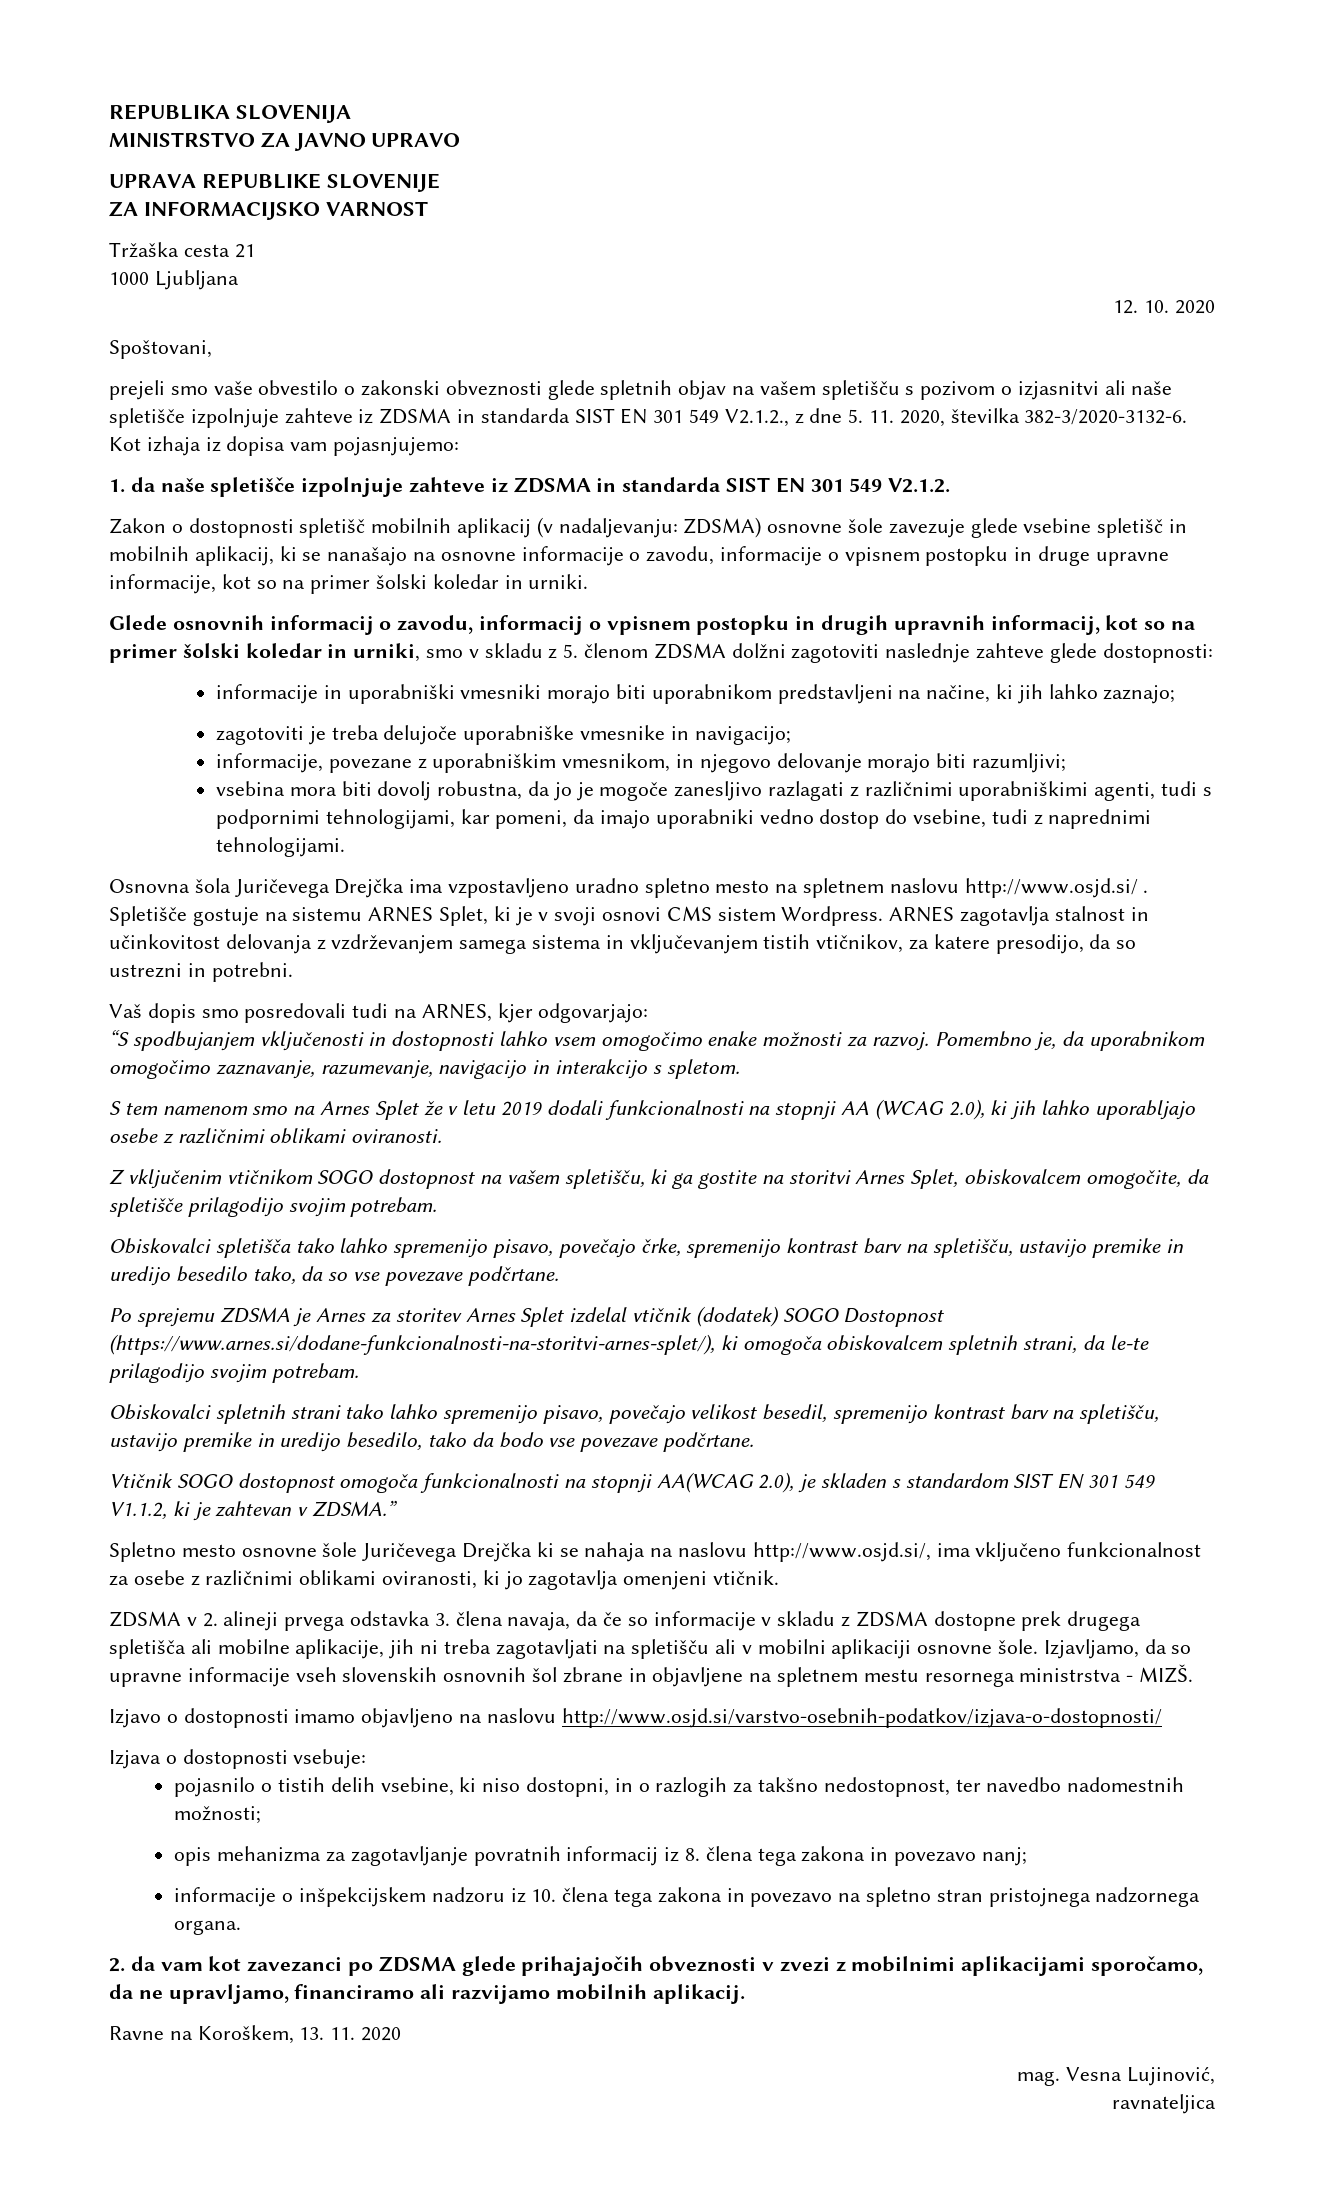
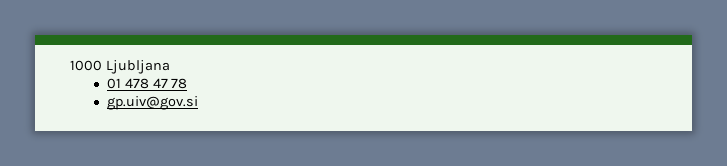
- REPUBLIKA SLOVENIJA
- MINISTRSTVO ZA JAVNO UPRAVO
- UPRAVA REPUBLIKE SLOVENIJE
- ZA INFORMACIJSKO VARNOST
- Tržaška cesta 21
  1000 Ljubljana
- 12. 10. 2020
- Spoštovani,
- prejeli smo vaše obvestilo o zakonski obveznosti glede spletnih objav na vašem spletišču s pozivom o izjasnitvi ali naše spletišče izpolnjuje zahteve iz ZDSMA in standarda SIST EN 301 549 V2.1.2., z dne 5. 11. 2020, številka 382-3/2020-3132-6. Kot izhaja iz dopisa vam pojasnjujemo:
- 1. da naše spletišče izpolnjuje zahteve iz ZDSMA in standarda SIST EN 301 549 V2.1.2.
- Zakon o dostopnosti spletišč mobilnih aplikacij (v nadaljevanju: ZDSMA) osnovne šole zavezuje glede vsebine spletišč in mobilnih aplikacij, ki se nanašajo na osnovne informacije o zavodu, informacije o vpisnem postopku in druge upravne informacije, kot so na primer šolski koledar in urniki.
- Glede osnovnih informacij o zavodu, informacij o vpisnem postopku in drugih upravnih informacij, kot so na primer šolski koledar in urniki, smo v skladu z 5. členom ZDSMA dolžni zagotoviti naslednje zahteve glede dostopnosti:
- informacije in uporabniški vmesniki morajo biti uporabnikom predstavljeni na načine, ki jih lahko zaznajo;
- zagotoviti je treba delujoče uporabniške vmesnike in navigacijo;
- informacije, povezane z uporabniškim vmesnikom, in njegovo delovanje morajo biti razumljivi;
- vsebina mora biti dovolj robustna, da jo je mogoče zanesljivo razlagati z različnimi uporabniškimi agenti, tudi s podpornimi tehnologijami, kar pomeni, da imajo uporabniki vedno dostop do vsebine, tudi z naprednimi tehnologijami.
- Osnovna šola Juričevega Drejčka ima vzpostavljeno uradno spletno mesto na spletnem naslovu http://www.osjd.si/ . Spletišče gostuje na sistemu ARNES Splet, ki je v svoji osnovi CMS sistem Wordpress. ARNES zagotavlja stalnost in učinkovitost delovanja z vzdrževanjem samega sistema in vključevanjem tistih vtičnikov, za katere presodijo, da so ustrezni in potrebni.
- Vaš dopis smo posredovali tudi na ARNES, kjer odgovarjajo:
- “S spodbujanjem vključenosti in dostopnosti lahko vsem omogočimo enake možnosti za razvoj. Pomembno je, da uporabnikom omogočimo zaznavanje, razumevanje, navigacijo in interakcijo s spletom.
- S tem namenom smo na Arnes Splet že v letu 2019 dodali funkcionalnosti na stopnji AA (WCAG 2.0), ki jih lahko uporabljajo osebe z različnimi oblikami oviranosti.
- Z vključenim vtičnikom SOGO dostopnost na vašem spletišču, ki ga gostite na storitvi Arnes Splet, obiskovalcem omogočite, da spletišče prilagodijo svojim potrebam.
- Obiskovalci spletišča tako lahko spremenijo pisavo, povečajo črke, spremenijo kontrast barv na spletišču, ustavijo premike in uredijo besedilo tako, da so vse povezave podčrtane.
- Po sprejemu ZDSMA je Arnes za storitev Arnes Splet izdelal vtičnik (dodatek) SOGO Dostopnost (https://www.arnes.si/dodane-funkcionalnosti-na-storitvi-arnes-splet/), ki omogoča obiskovalcem spletnih strani, da le-te prilagodijo svojim potrebam.
- Obiskovalci spletnih strani tako lahko spremenijo pisavo, povečajo velikost besedil, spremenijo kontrast barv na spletišču, ustavijo premike in uredijo besedilo, tako da bodo vse povezave podčrtane.
- Vtičnik SOGO dostopnost omogoča funkcionalnosti na stopnji AA(WCAG 2.0), je skladen s standardom SIST EN 301 549 V1.1.2, ki je zahtevan v ZDSMA.”
- Spletno mesto osnovne šole Juričevega Drejčka ki se nahaja na naslovu http://www.osjd.si/, ima vključeno funkcionalnost za osebe z različnimi oblikami oviranosti, ki jo zagotavlja omenjeni vtičnik.
- ZDSMA v 2. alineji prvega odstavka 3. člena navaja, da če so informacije v skladu z ZDSMA dostopne prek drugega spletišča ali mobilne aplikacije, jih ni treba zagotavljati na spletišču ali v mobilni aplikaciji osnovne šole. Izjavljamo, da so upravne informacije vseh slovenskih osnovnih šol zbrane in objavljene na spletnem mestu resornega ministrstva - MIZŠ.
- Izjavo o dostopnosti imamo objavljeno na naslovu http://www.osjd.si/varstvo-osebnih-podatkov/izjava-o-dostopnosti/
- Izjava o dostopnosti vsebuje:
- pojasnilo o tistih delih vsebine, ki niso dostopni, in o razlogih za takšno nedostopnost, ter navedbo nadomestnih možnosti;
- opis mehanizma za zagotavljanje povratnih informacij iz 8. člena tega zakona in povezavo nanj;
- informacije o inšpekcijskem nadzoru iz 10. člena tega zakona in povezavo na spletno stran pristojnega nadzornega organa.
- 2. da vam kot zavezanci po ZDSMA glede prihajajočih obveznosti v zvezi z mobilnimi aplikacijami sporočamo, da ne upravljamo, financiramo ali razvijamo mobilnih aplikacij.
- Ravne na Koroškem, 13. 11. 2020
- mag. Vesna Lujinović,
- ravnateljica
+ 01 478 47 78
+ gp.uiv@gov.si

